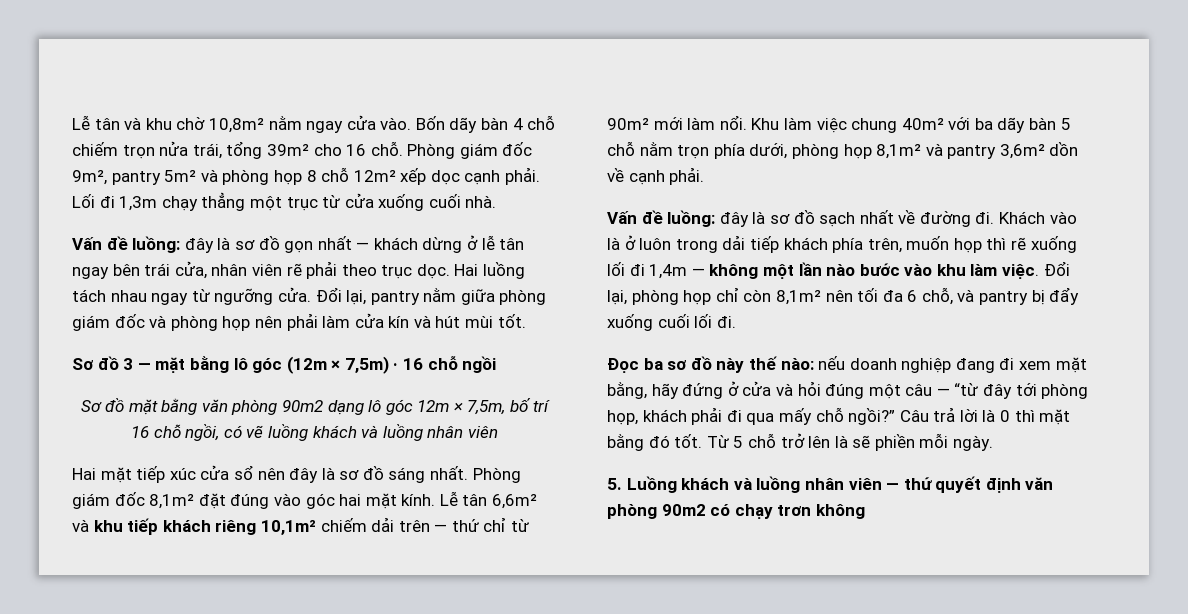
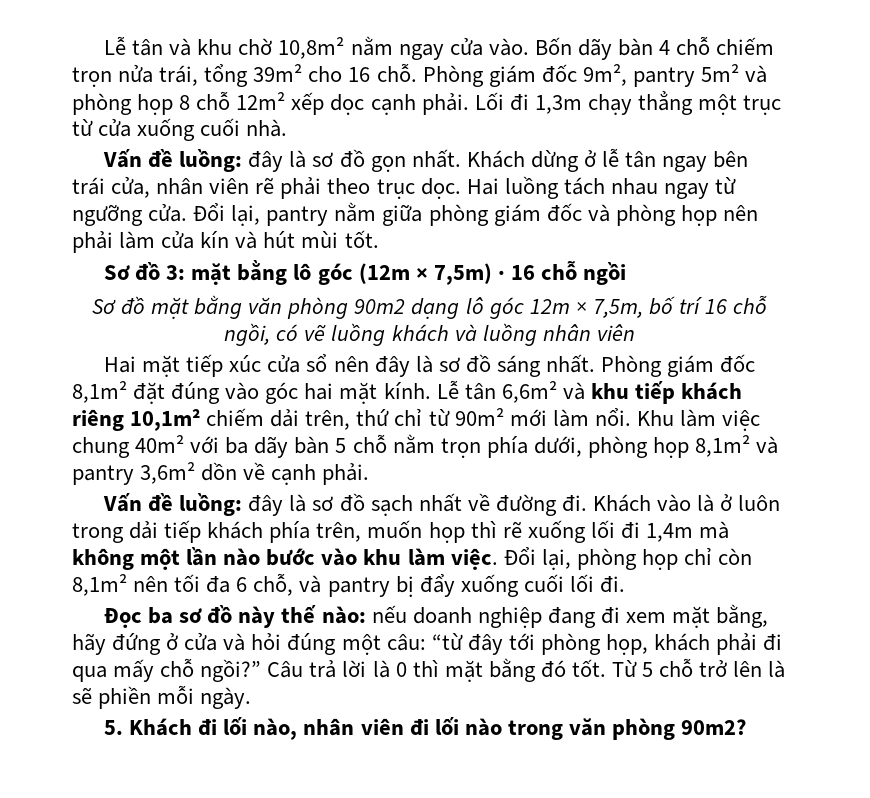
- Vấn đề luồng: đây là sơ đồ gọn nhất — khách dừng ở lễ tân ngay bên trái cửa, nhân viên rẽ phải theo trục dọc.
+ Vấn đề luồng: đây là sơ đồ gọn nhất. Khách dừng ở lễ tân ngay bên trái cửa, nhân viên rẽ phải theo trục dọc.
- Sơ đồ 3 — mặt bằng lô góc (12m × 7,5m) · 16 chỗ ngồi
+ Sơ đồ 3: mặt bằng lô góc (12m × 7,5m) · 16 chỗ ngồi
- Lễ tân 6,6m² và khu tiếp khách riêng 10,1m² chiếm dải trên — thứ chỉ từ 90m² mới làm nổi.
+ Lễ tân 6,6m² và khu tiếp khách riêng 10,1m² chiếm dải trên, thứ chỉ từ 90m² mới làm nổi.
- Khách vào là ở luôn trong dải tiếp khách phía trên, muốn họp thì rẽ xuống lối đi 1,4m — không một lần nào bước vào khu làm việc.
+ Khách vào là ở luôn trong dải tiếp khách phía trên, muốn họp thì rẽ xuống lối đi 1,4m mà không một lần nào bước vào khu làm việc.
- Đọc ba sơ đồ này thế nào: nếu doanh nghiệp đang đi xem mặt bằng, hãy đứng ở cửa và hỏi đúng một câu — “từ đây tới phòng họp, khách phải đi qua mấy chỗ ngồi?”
+ Đọc ba sơ đồ này thế nào: nếu doanh nghiệp đang đi xem mặt bằng, hãy đứng ở cửa và hỏi đúng một câu: “từ đây tới phòng họp, khách phải đi qua mấy chỗ ngồi?”
- 5. Luồng khách và luồng nhân viên — thứ quyết định văn phòng 90m2 có chạy trơn không
+ 5. Khách đi lối nào, nhân viên đi lối nào trong văn phòng 90m2?

